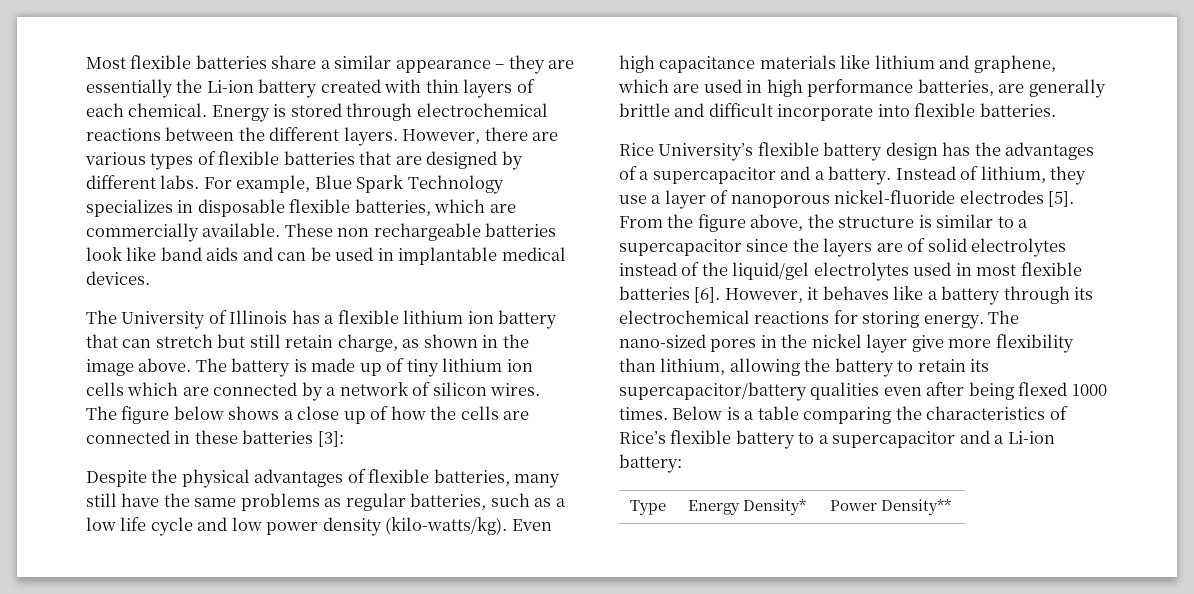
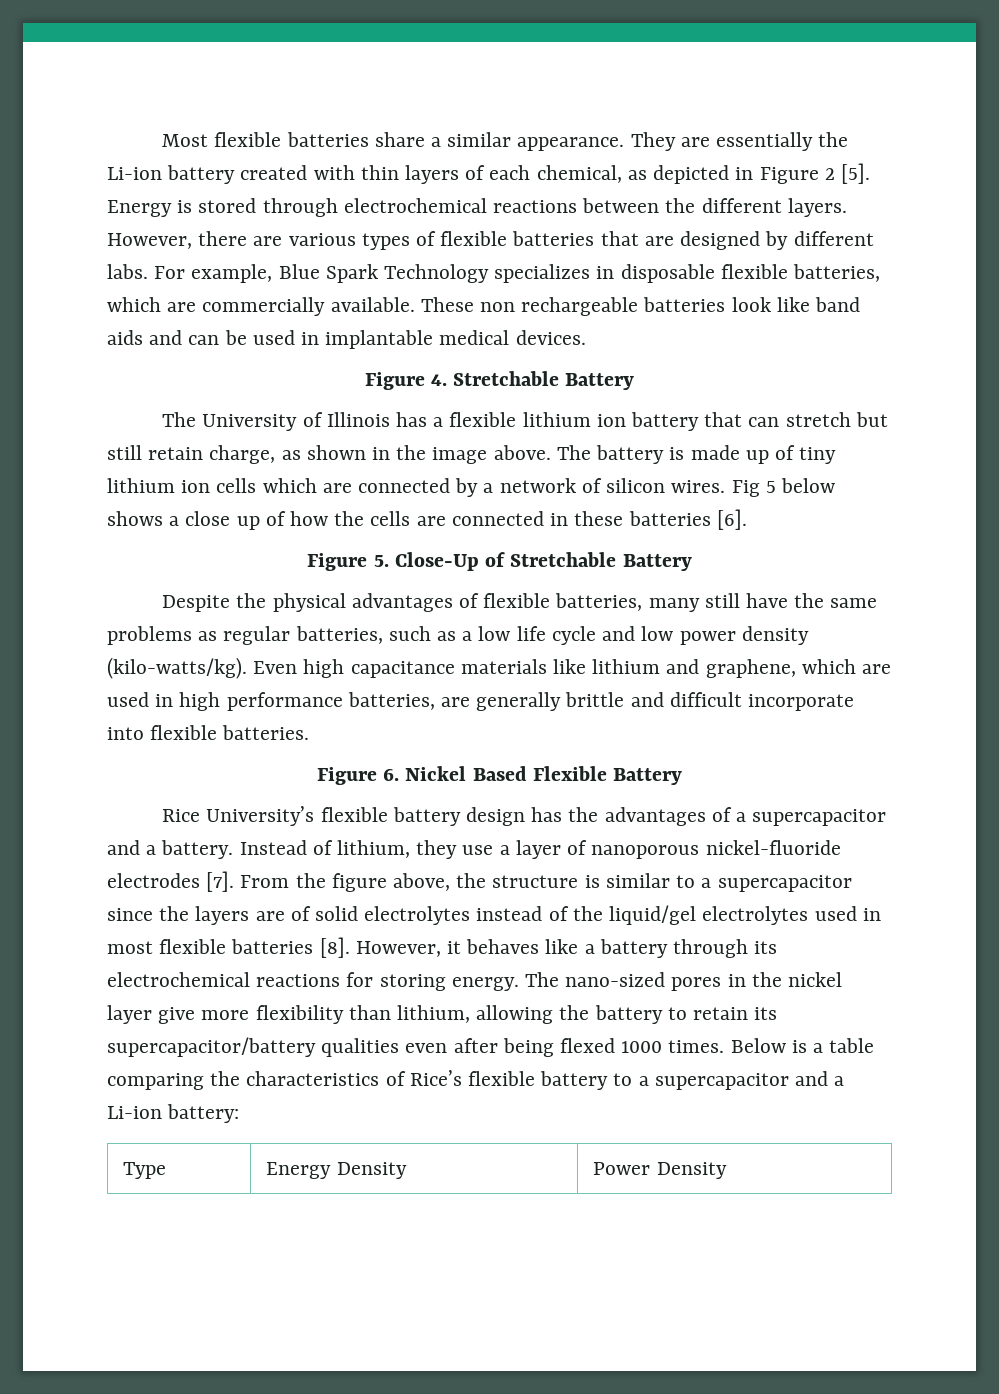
- Most flexible batteries share a similar appearance – they are essentially the Li-ion battery created with thin layers of each chemical.
+ Most flexible batteries share a similar appearance. They are essentially the Li-ion battery created with thin layers of each chemical, as depicted in Figure 2 [5].
+ Figure 4. Stretchable Battery
- The figure below shows a close up of how the cells are connected in these batteries [3]:
+ Fig 5 below shows a close up of how the cells are connected in these batteries [6].
+ Figure 5. Close-Up of Stretchable Battery
+ Figure 6. Nickel Based Flexible Battery
- Instead of lithium, they use a layer of nanoporous nickel-fluoride electrodes [5].
+ Instead of lithium, they use a layer of nanoporous nickel-fluoride electrodes [7].
- From the figure above, the structure is similar to a supercapacitor since the layers are of solid electrolytes instead of the liquid/gel electrolytes used in most flexible batteries [6].
+ From the figure above, the structure is similar to a supercapacitor since the layers are of solid electrolytes instead of the liquid/gel electrolytes used in most flexible batteries [8].
- Type | Energy Density* | Power Density**
+ Type | Energy Density | Power Density

